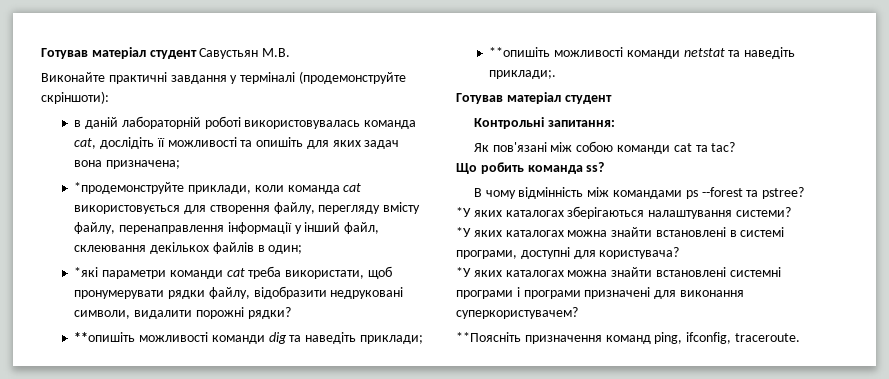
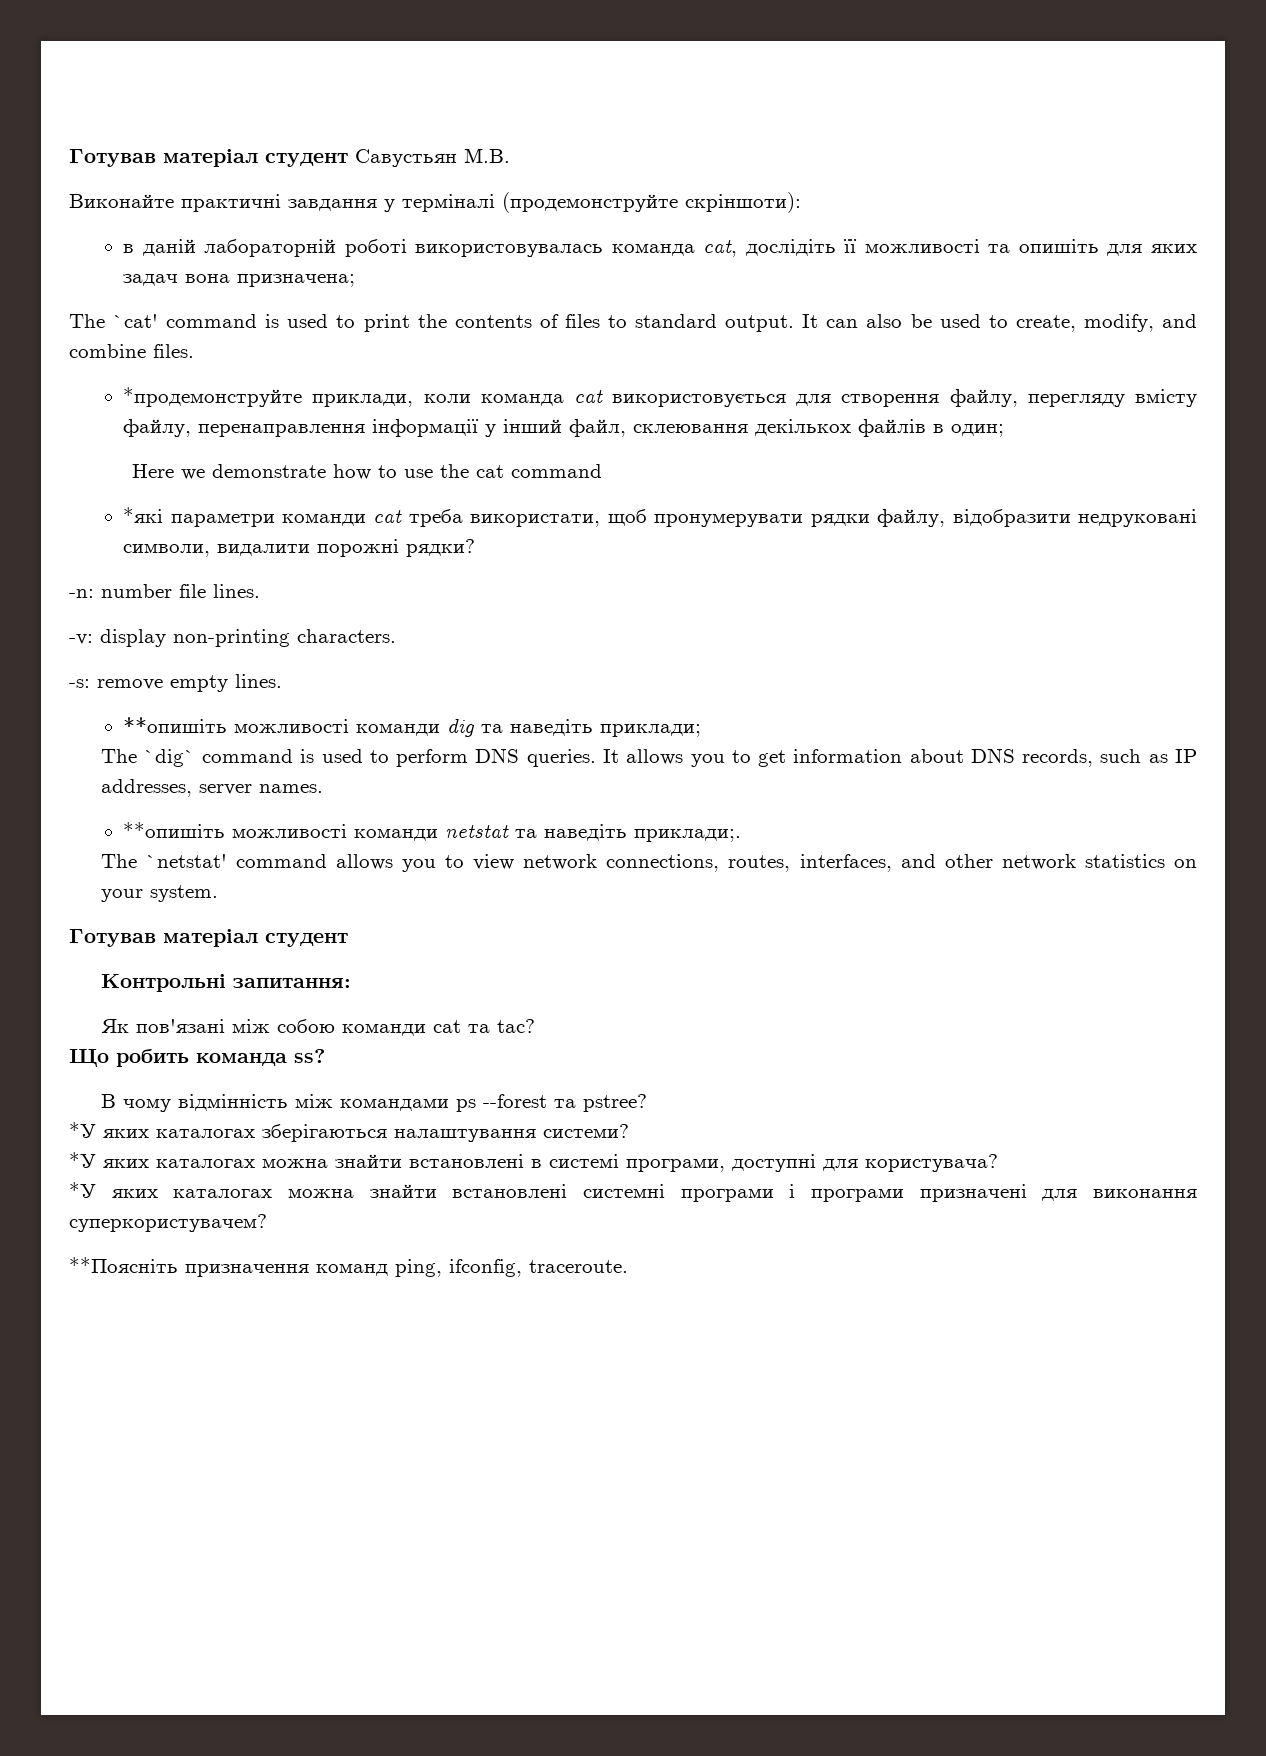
+ The `cat' command is used to print the contents of files to standard output. It can also be used to create, modify, and combine files.
+ Here we demonstrate how to use the cat command
+ -n: number file lines.
+ -v: display non-printing characters.
+ -s: remove empty lines.
+ The `dig` command is used to perform DNS queries. It allows you to get information about DNS records, such as IP addresses, server names.
+ The `netstat' command allows you to view network connections, routes, interfaces, and other network statistics on your system.

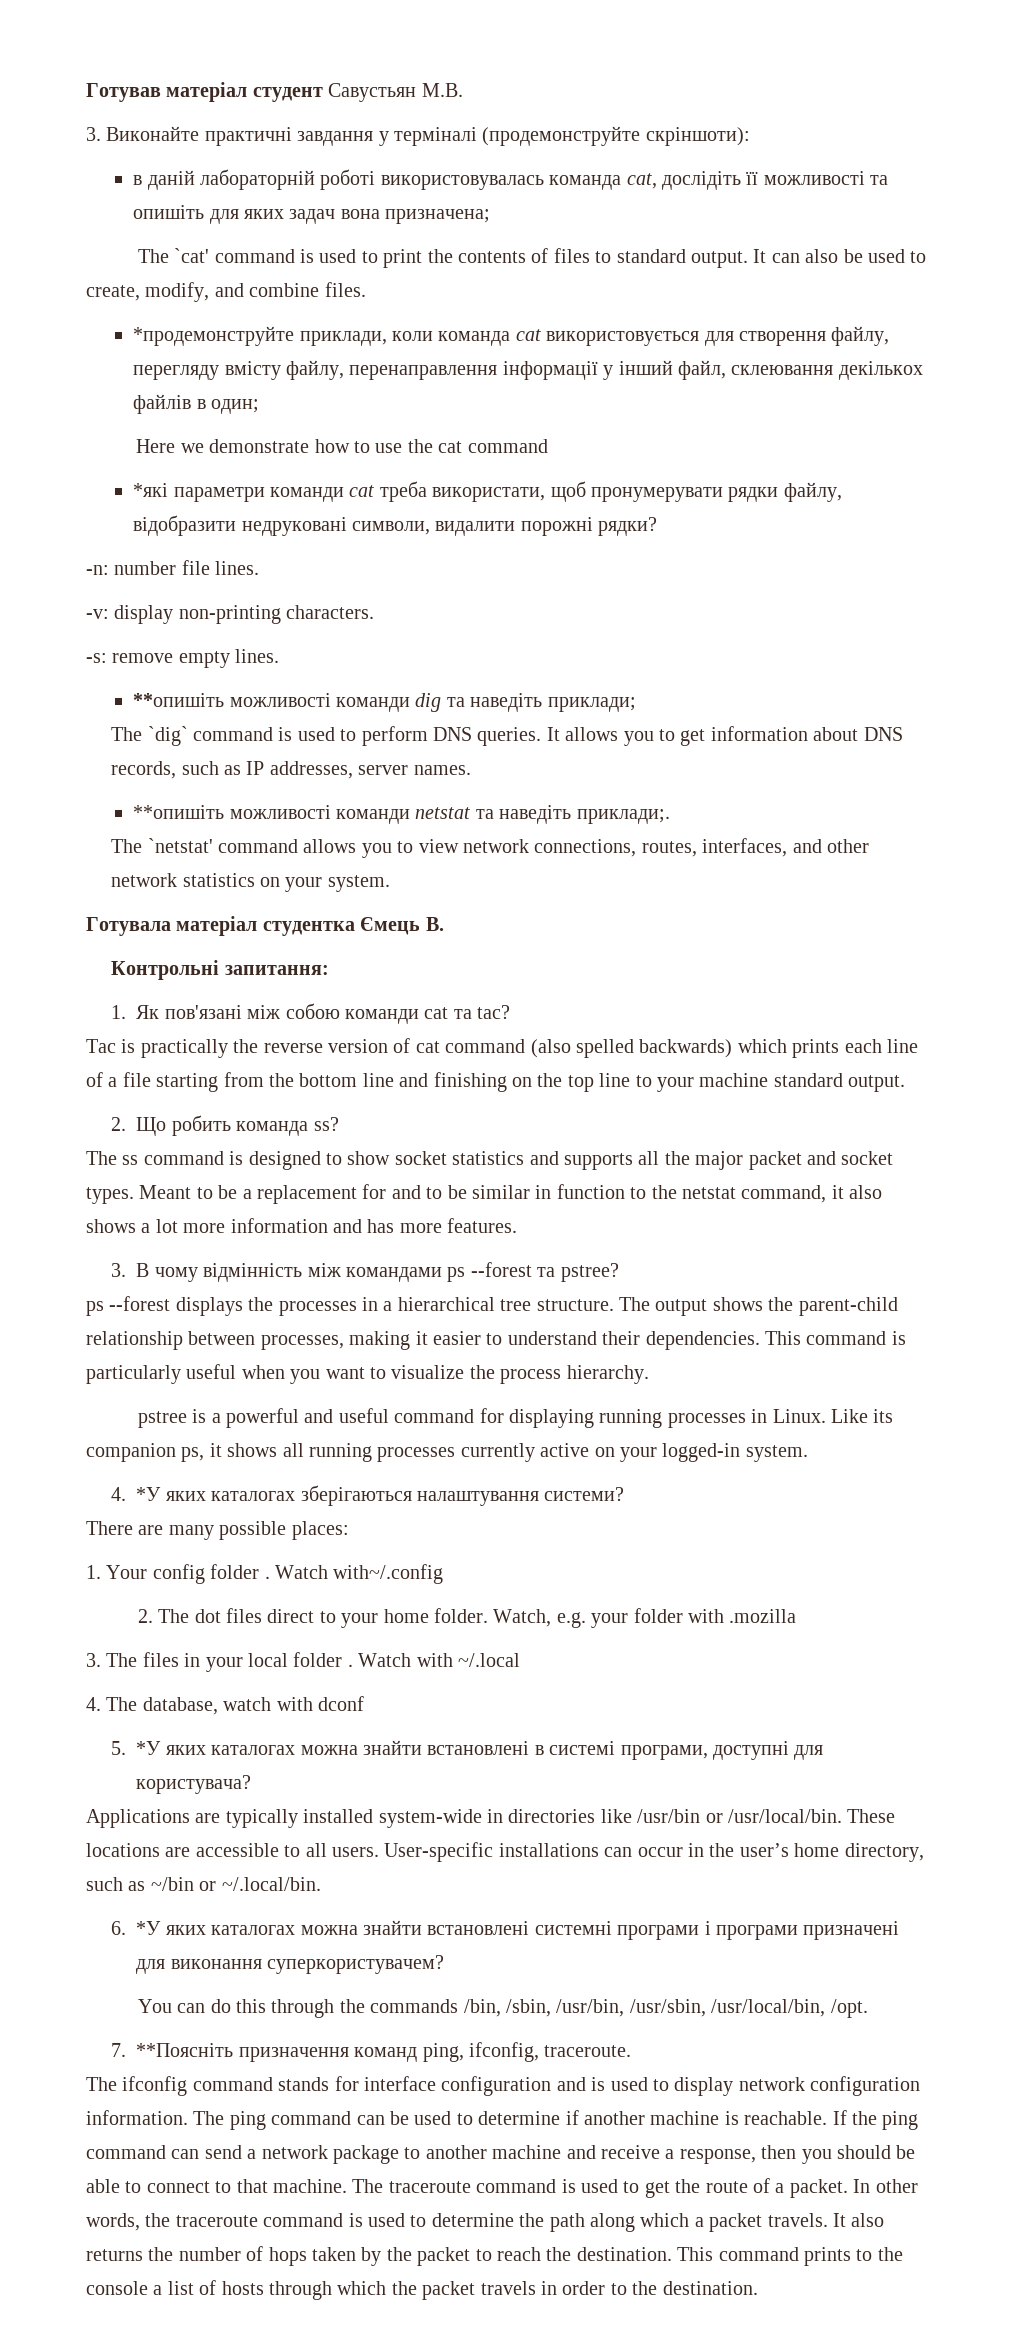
- Виконайте практичні завдання у терміналі (продемонструйте скріншоти):
+ 3. Виконайте практичні завдання у терміналі (продемонструйте скріншоти):
  The `netstat' command allows you to view network connections, routes, interfaces, and other network statistics on your system.
- Готував матеріал студент
+ Готувала матеріал студентка Ємець В.
- Як пов'язані між собою команди cat та tac?
+ 1. Як пов'язані між собою команди cat та tac?
- Що робить команда ss?
- В чому відмінність між командами ps --forest та pstree?
+ Tac is practically the reverse version of cat command (also spelled backwards) which prints each line of a file starting from the bottom line and finishing on the top line to your machine standard output.
+ 2. Що робить команда ss?
+ The ss command is designed to show socket statistics and supports all the major packet and socket types. Meant to be a replacement for and to be similar in function to the netstat command, it also shows a lot more information and has more features.
+ 3. В чому відмінність між командами ps --forest та pstree?
- *У яких каталогах зберігаються налаштування системи?
+ ps --forest displays the processes in a hierarchical tree structure. The output shows the parent-child relationship between processes, making it easier to understand their dependencies. This command is particularly useful when you want to visualize the process hierarchy.
+ pstree is a powerful and useful command for displaying running processes in Linux. Like its companion ps, it shows all running processes currently active on your logged-in system.
+ 4. *У яких каталогах зберігаються налаштування системи?
- *У яких каталогах можна знайти встановлені в системі програми, доступні для користувача?
+ There are many possible places:
+ 1. Your config folder . Watch with~/.config
+ 2. The dot files direct to your home folder. Watch, e.g. your folder with .mozilla
+ 3. The files in your local folder . Watch with ~/.local
+ 4. The database, watch with dconf
+ 5. *У яких каталогах можна знайти встановлені в системі програми, доступні для користувача?
- *У яких каталогах можна знайти встановлені системні програми і програми призначені для виконання суперкористувачем?
+ Applications are typically installed system-wide in directories like /usr/bin or /usr/local/bin. These locations are accessible to all users. User-specific installations can occur in the user’s home directory, such as ~/bin or ~/.local/bin.
+ 6. *У яких каталогах можна знайти встановлені системні програми і програми призначені для виконання суперкористувачем?
- **Поясніть призначення команд ping, ifconfig, traceroute.
+ You can do this through the commands /bin, /sbin, /usr/bin, /usr/sbin, /usr/local/bin, /opt.
+ 7. **Поясніть призначення команд ping, ifconfig, traceroute.
+ The ifconfig command stands for interface configuration and is used to display network configuration information. The ping command can be used to determine if another machine is reachable. If the ping command can send a network package to another machine and receive a response, then you should be able to connect to that machine. The traceroute command is used to get the route of a packet. In other words, the traceroute command is used to determine the path along which a packet travels. It also returns the number of hops taken by the packet to reach the destination. This command prints to the console a list of hosts through which the packet travels in order to the destination.

